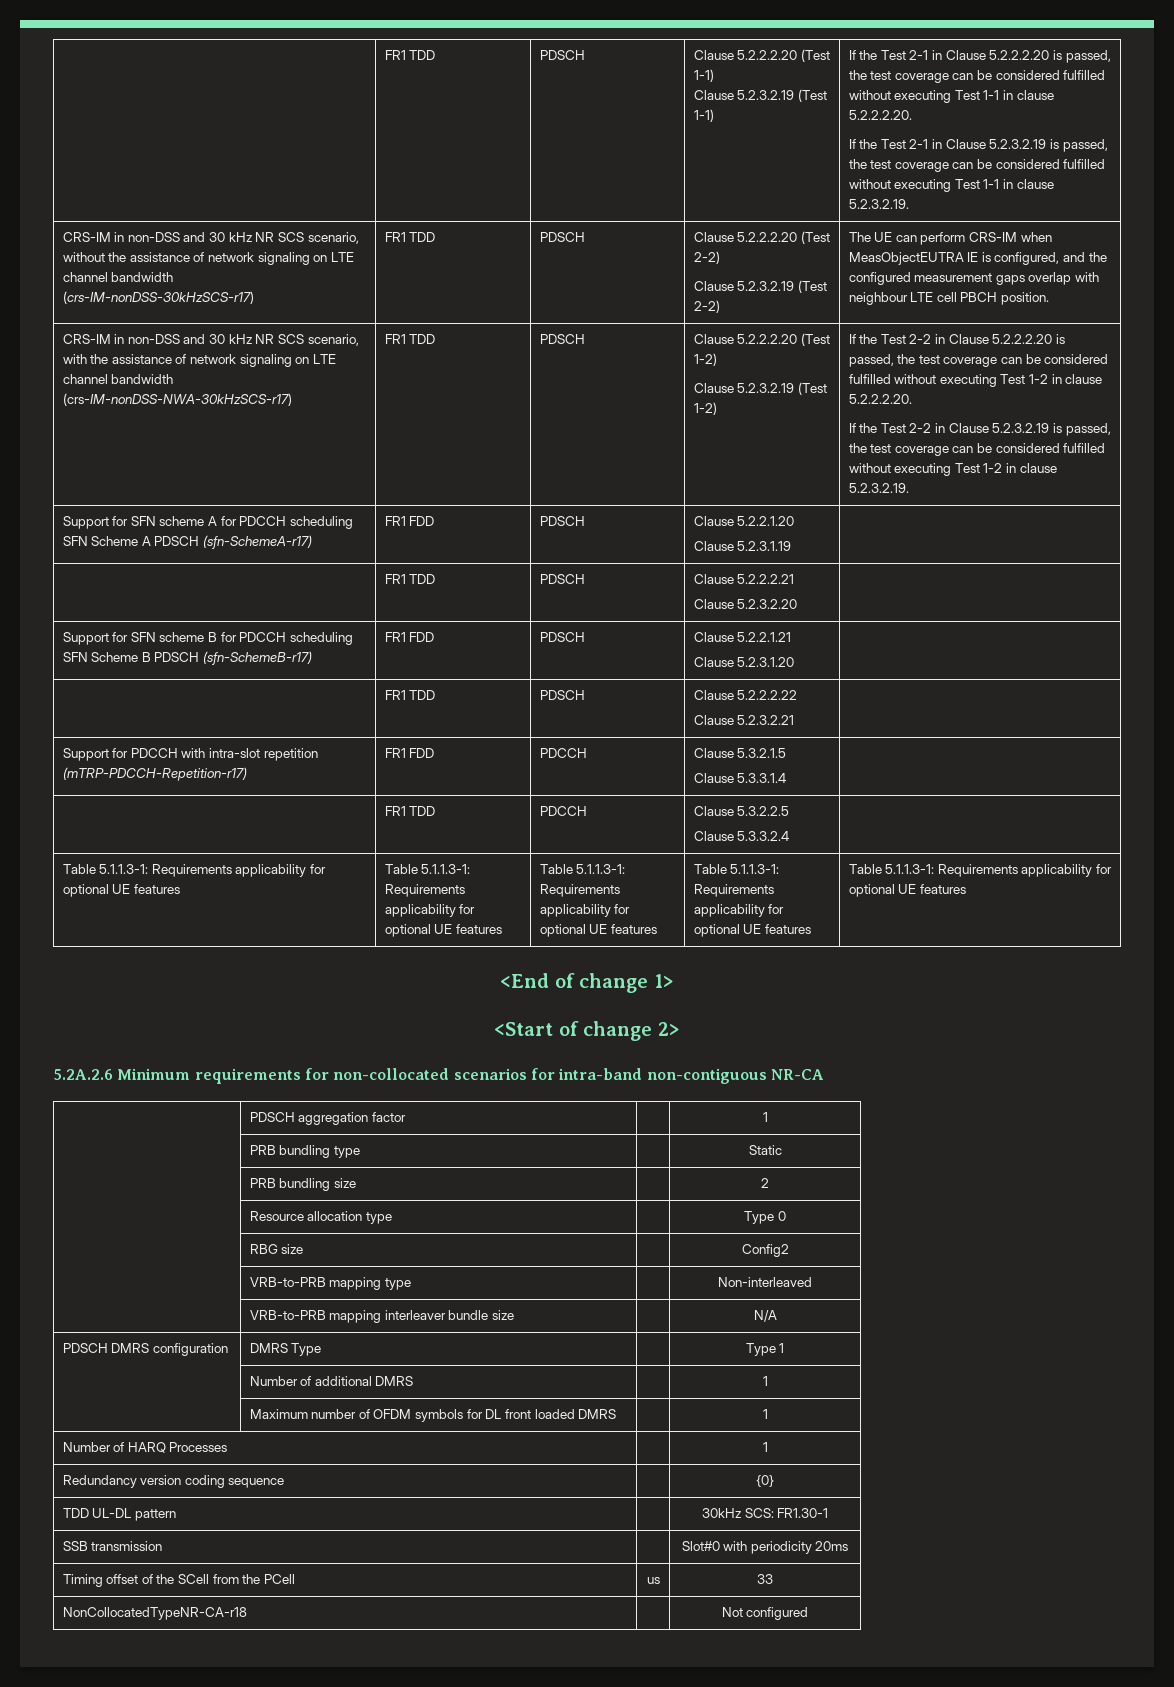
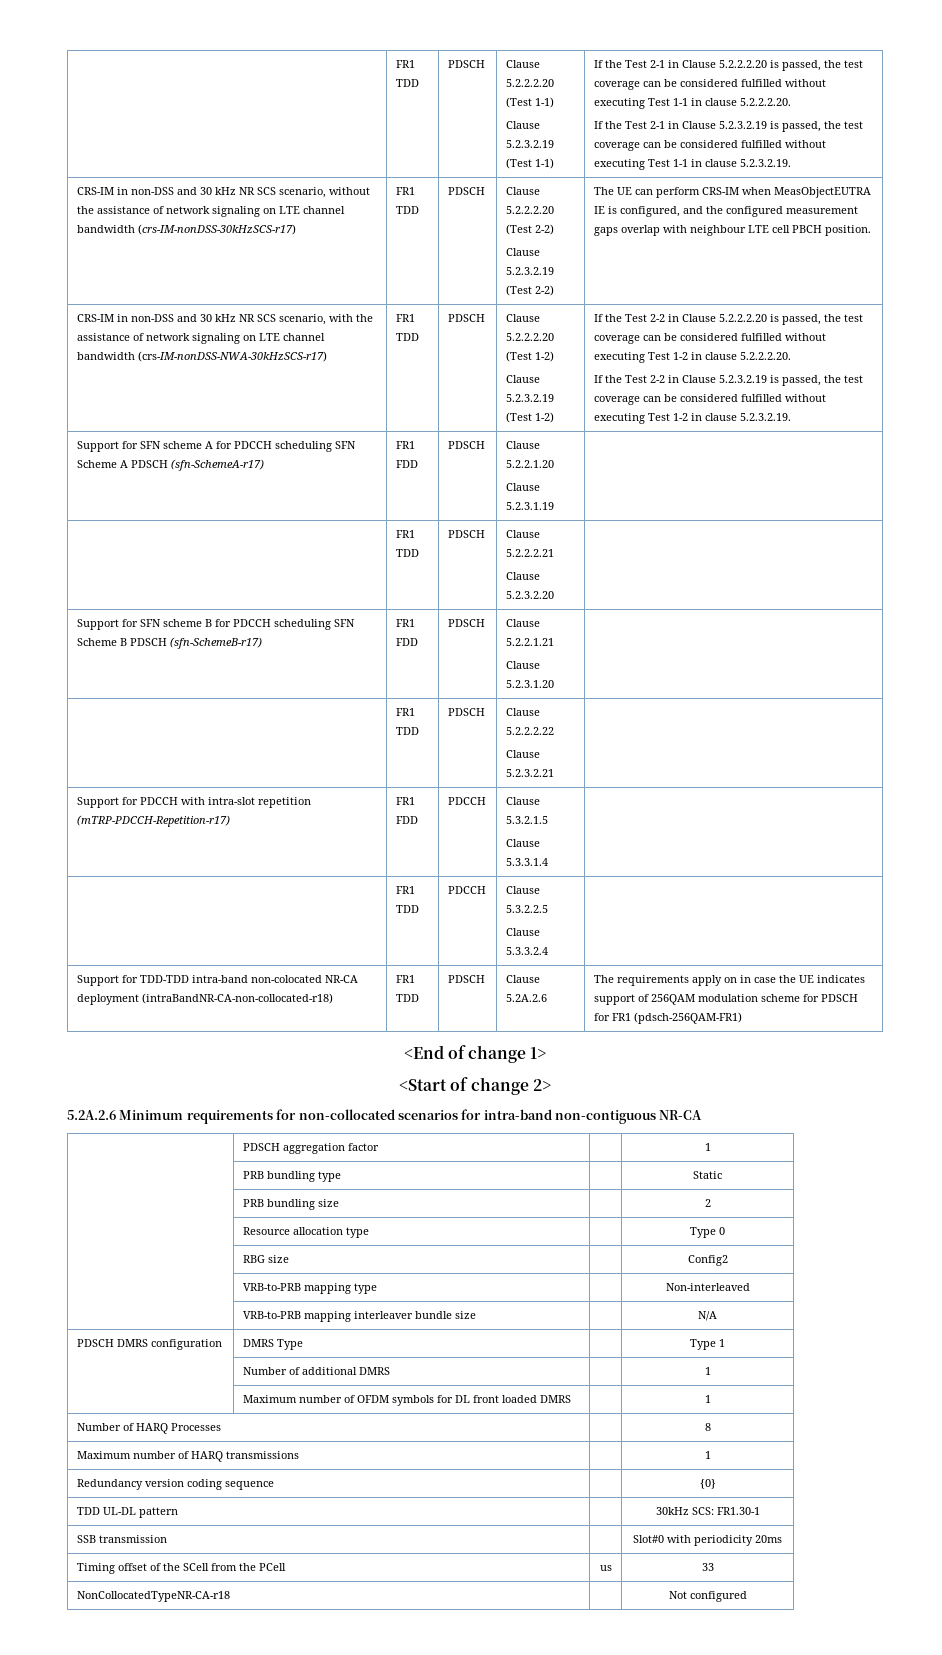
- Table 5.1.1.3-1: Requirements applicability for optional UE features | Table 5.1.1.3-1: Requirements applicability for optional UE features | Table 5.1.1.3-1: Requirements applicability for optional UE features | Table 5.1.1.3-1: Requirements applicability for optional UE features | Table 5.1.1.3-1: Requirements applicability for optional UE features
+ Support for TDD-TDD intra-band non-colocated NR-CA deployment (intraBandNR-CA-non-collocated-r18) | FR1 TDD | PDSCH | Clause 5.2A.2.6 | The requirements apply on in case the UE indicates support of 256QAM modulation scheme for PDSCH for FR1 (pdsch-256QAM-FR1)
- Number of HARQ Processes | | 1
+ Number of HARQ Processes | | 8
+ Maximum number of HARQ transmissions | | 1

